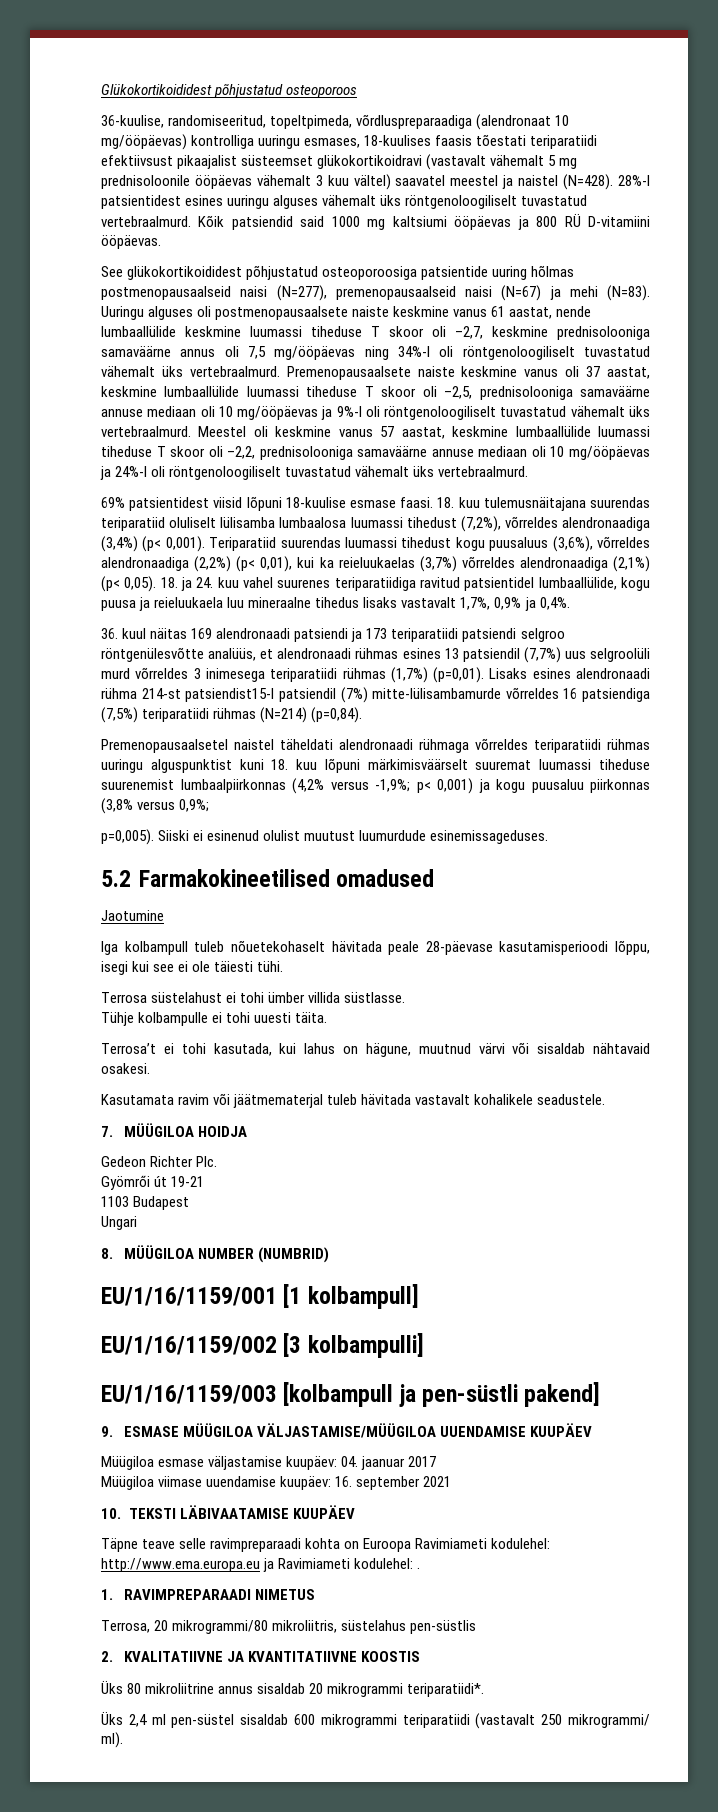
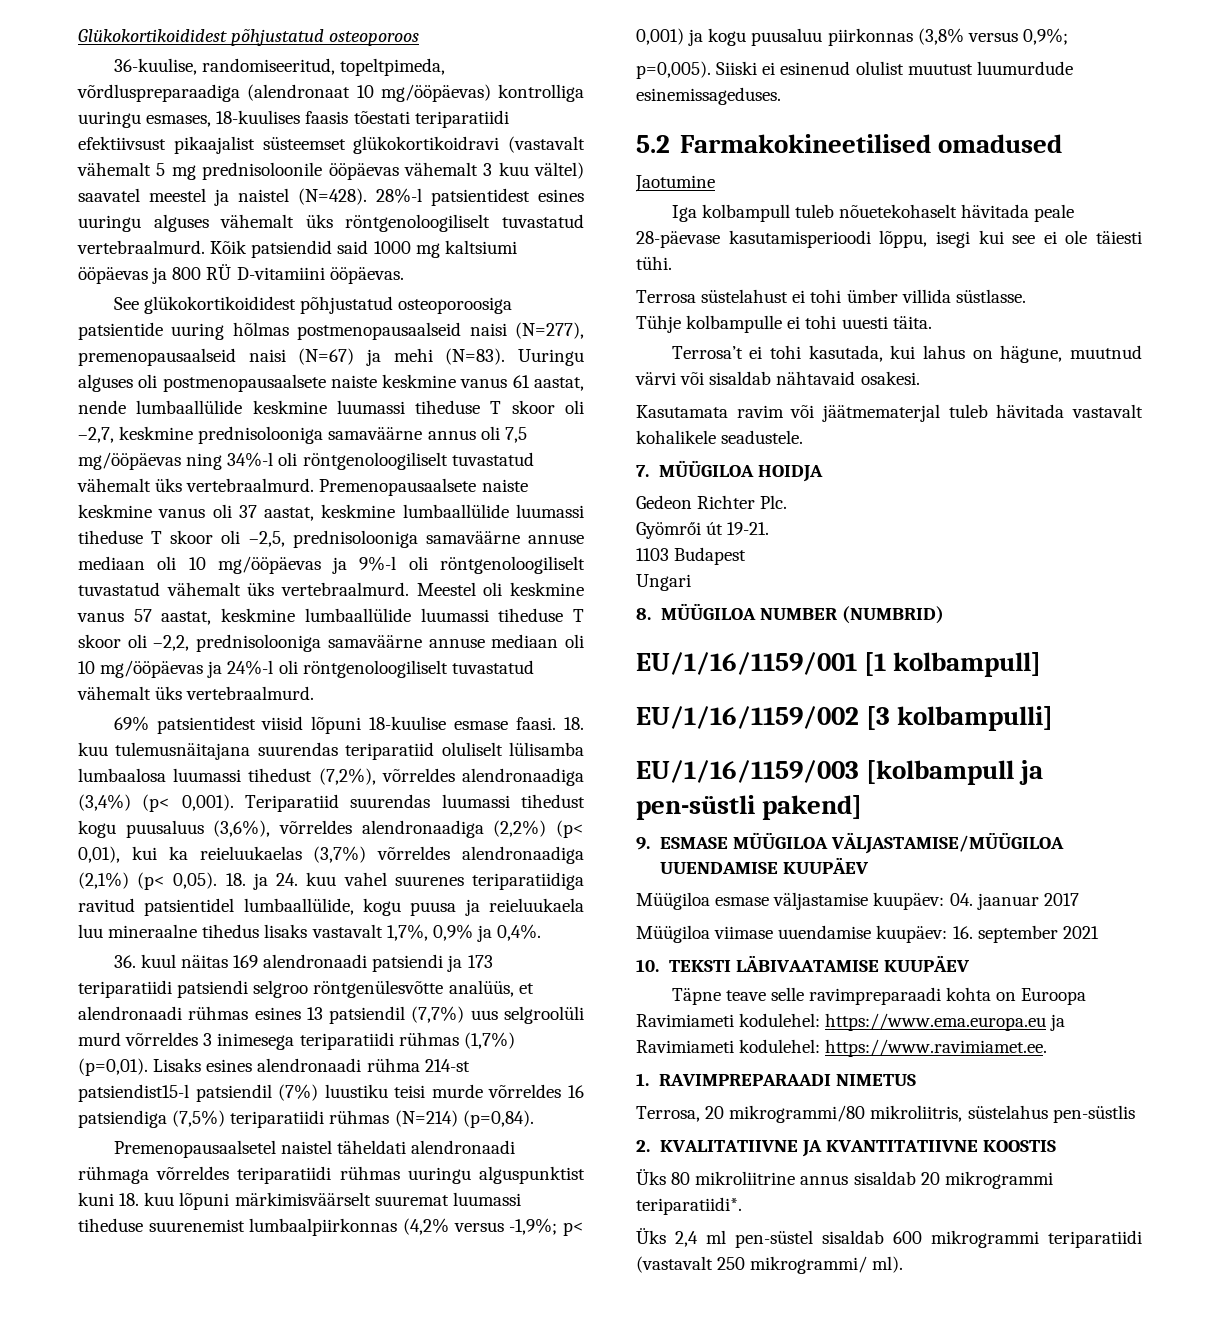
- Lisaks esines alendronaadi rühma 214-st patsiendist15-l patsiendil (7%) mitte-lülisambamurde võrreldes 16 patsiendiga (7,5%) teriparatiidi rühmas (N=214) (p=0,84).
+ Lisaks esines alendronaadi rühma 214-st patsiendist15-l patsiendil (7%) luustiku teisi murde võrreldes 16 patsiendiga (7,5%) teriparatiidi rühmas (N=214) (p=0,84).
- Gyömrői út 19-21
+ Gyömrői út 19-21.
- Täpne teave selle ravimpreparaadi kohta on Euroopa Ravimiameti kodulehel: http://www.ema.europa.eu ja Ravimiameti kodulehel: .
+ Täpne teave selle ravimpreparaadi kohta on Euroopa Ravimiameti kodulehel: https://www.ema.europa.eu ja Ravimiameti kodulehel: https://www.ravimiamet.ee.

